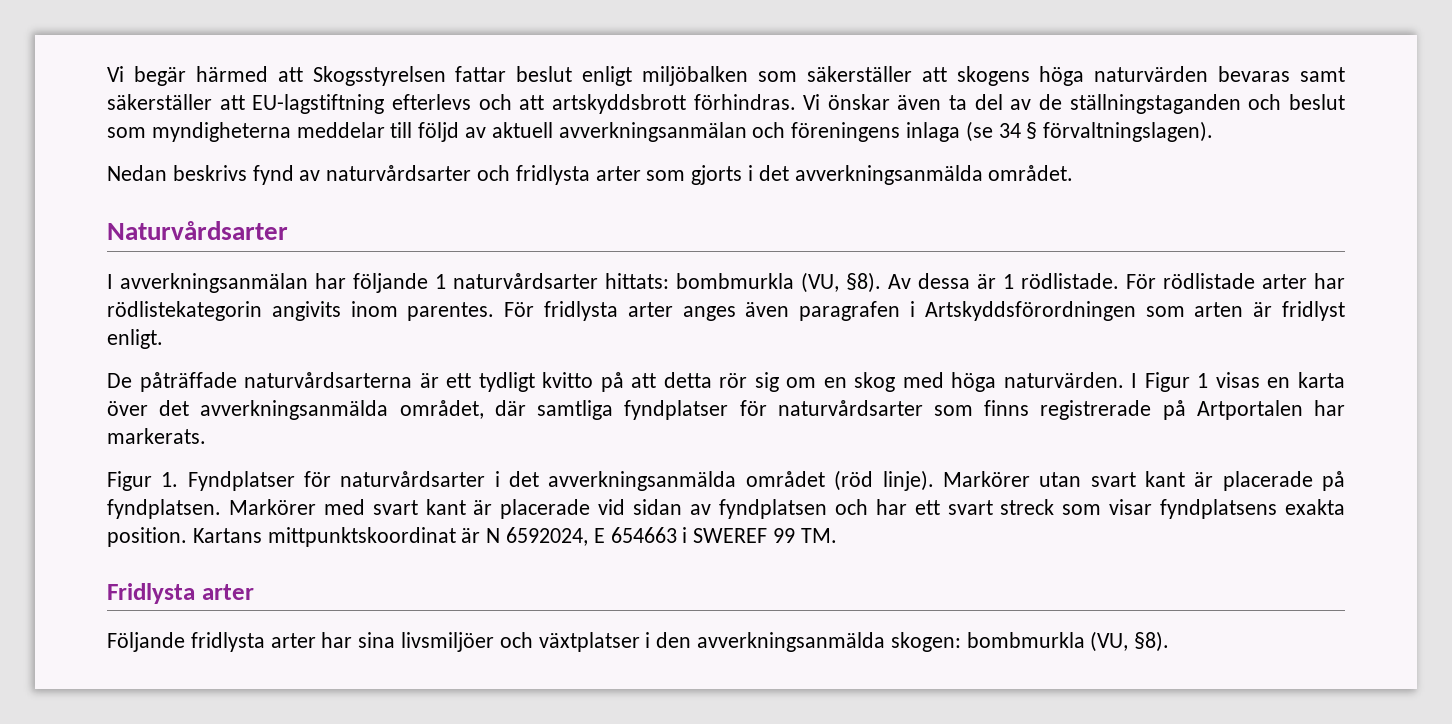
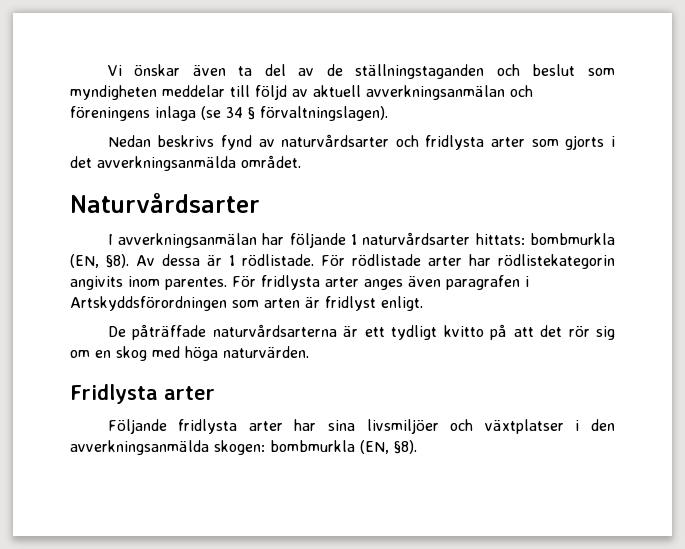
- Vi begär härmed att Skogsstyrelsen fattar beslut enligt miljöbalken som säkerställer att skogens höga naturvärden bevaras samt säkerställer att EU-lagstiftning efterlevs och att artskyddsbrott förhindras. Vi önskar även ta del av de ställningstaganden och beslut som myndigheterna meddelar till följd av aktuell avverkningsanmälan och föreningens inlaga (se 34 § förvaltningslagen).
+ Vi önskar även ta del av de ställningstaganden och beslut som myndigheten meddelar till följd av aktuell avverkningsanmälan och föreningens inlaga (se 34 § förvaltningslagen).
- I avverkningsanmälan har följande 1 naturvårdsarter hittats: bombmurkla (VU, §8).
+ I avverkningsanmälan har följande 1 naturvårdsarter hittats: bombmurkla (EN, §8).
- De påträffade naturvårdsarterna är ett tydligt kvitto på att detta rör sig om en skog med höga naturvärden. I Figur 1 visas en karta över det avverkningsanmälda området, där samtliga fyndplatser för naturvårdsarter som finns registrerade på Artportalen har markerats.
- Figur 1. Fyndplatser för naturvårdsarter i det avverkningsanmälda området (röd linje). Markörer utan svart kant är placerade på fyndplatsen. Markörer med svart kant är placerade vid sidan av fyndplatsen och har ett svart streck som visar fyndplatsens exakta position. Kartans mittpunktskoordinat är N 6592024, E 654663 i SWEREF 99 TM.
+ De påträffade naturvårdsarterna är ett tydligt kvitto på att det rör sig om en skog med höga naturvärden.
- Följande fridlysta arter har sina livsmiljöer och växtplatser i den avverkningsanmälda skogen: bombmurkla (VU, §8).
+ Följande fridlysta arter har sina livsmiljöer och växtplatser i den avverkningsanmälda skogen: bombmurkla (EN, §8).

